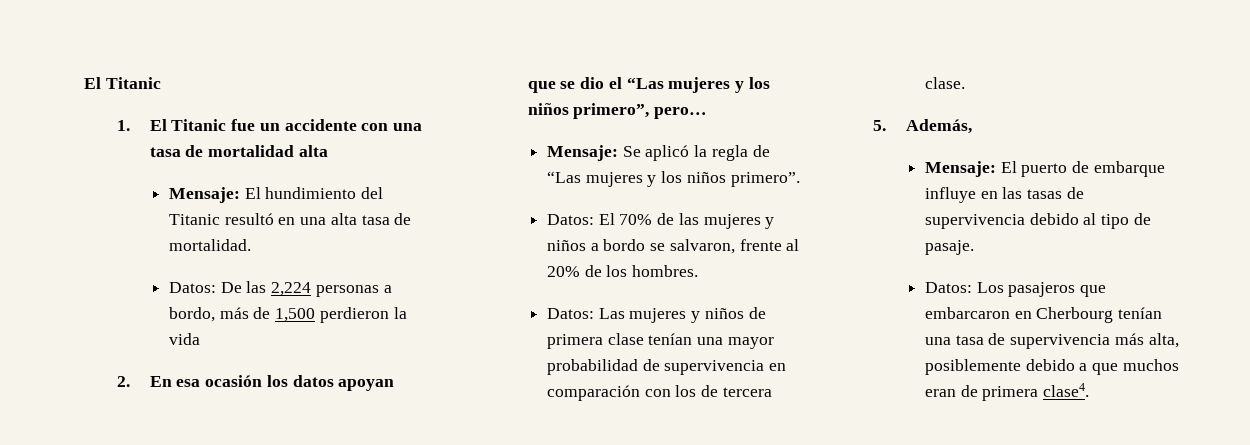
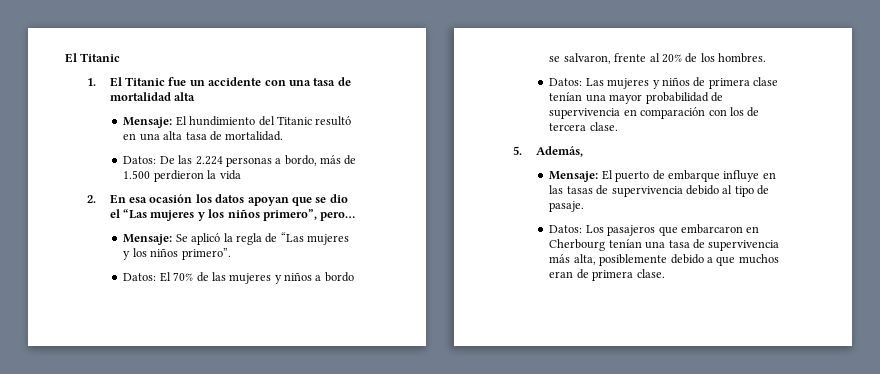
- Datos: De las 2,224 personas a bordo, más de 1,500 perdieron la vida
+ Datos: De las 2.224 personas a bordo, más de 1.500 perdieron la vida
- Datos: Los pasajeros que embarcaron en Cherbourg tenían una tasa de supervivencia más alta, posiblemente debido a que muchos eran de primera clase4.
+ Datos: Los pasajeros que embarcaron en Cherbourg tenían una tasa de supervivencia más alta, posiblemente debido a que muchos eran de primera clase.

